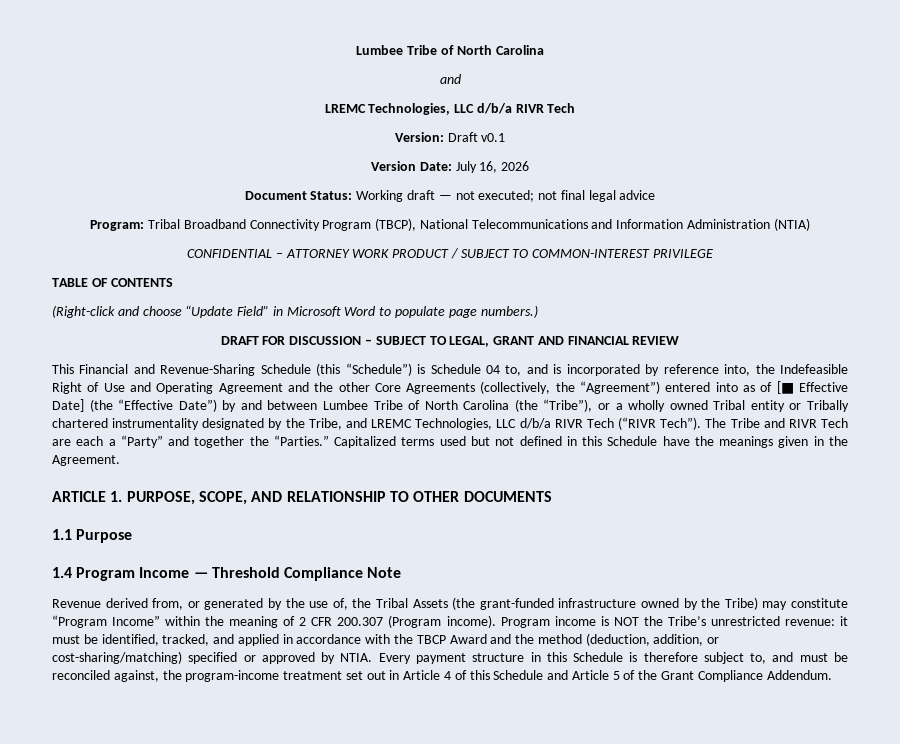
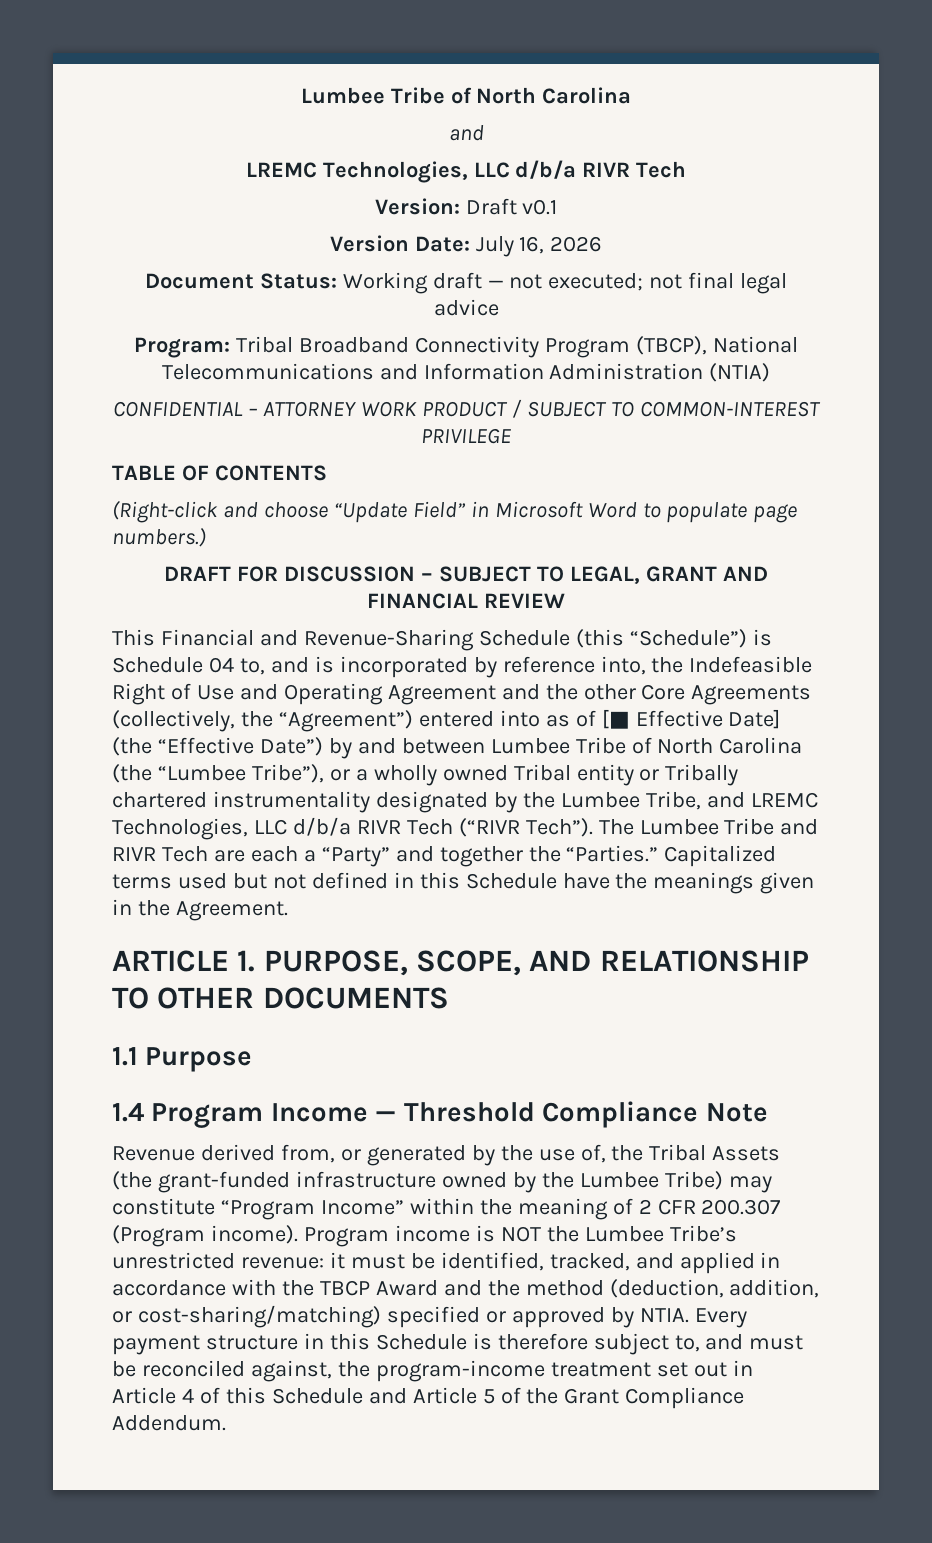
- This Financial and Revenue-Sharing Schedule (this “Schedule”) is Schedule 04 to, and is incorporated by reference into, the Indefeasible Right of Use and Operating Agreement and the other Core Agreements (collectively, the “Agreement”) entered into as of [■ Effective Date] (the “Effective Date”) by and between Lumbee Tribe of North Carolina (the “Tribe”), or a wholly owned Tribal entity or Tribally chartered instrumentality designated by the Tribe, and LREMC Technologies, LLC d/b/a RIVR Tech (“RIVR Tech”).
+ This Financial and Revenue-Sharing Schedule (this “Schedule”) is Schedule 04 to, and is incorporated by reference into, the Indefeasible Right of Use and Operating Agreement and the other Core Agreements (collectively, the “Agreement”) entered into as of [■ Effective Date] (the “Effective Date”) by and between Lumbee Tribe of North Carolina (the “Lumbee Tribe”), or a wholly owned Tribal entity or Tribally chartered instrumentality designated by the Lumbee Tribe, and LREMC Technologies, LLC d/b/a RIVR Tech (“RIVR Tech”).
- The Tribe and RIVR Tech are each a “Party” and together the “Parties.”
+ The Lumbee Tribe and RIVR Tech are each a “Party” and together the “Parties.”
- Revenue derived from, or generated by the use of, the Tribal Assets (the grant-funded infrastructure owned by the Tribe) may constitute “Program Income” within the meaning of 2 CFR 200.307 (Program income).
+ Revenue derived from, or generated by the use of, the Tribal Assets (the grant-funded infrastructure owned by the Lumbee Tribe) may constitute “Program Income” within the meaning of 2 CFR 200.307 (Program income).
- Program income is NOT the Tribe’s unrestricted revenue: it must be identified, tracked, and applied in accordance with the TBCP Award and the method (deduction, addition, or cost-sharing/matching) specified or approved by NTIA.
+ Program income is NOT the Lumbee Tribe’s unrestricted revenue: it must be identified, tracked, and applied in accordance with the TBCP Award and the method (deduction, addition, or cost-sharing/matching) specified or approved by NTIA.

